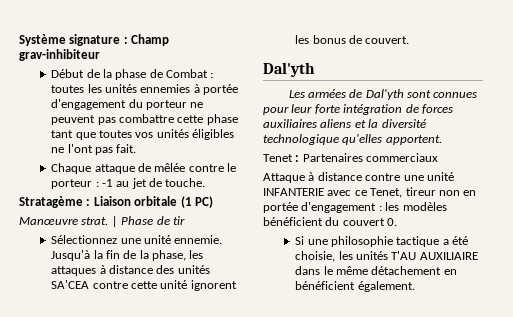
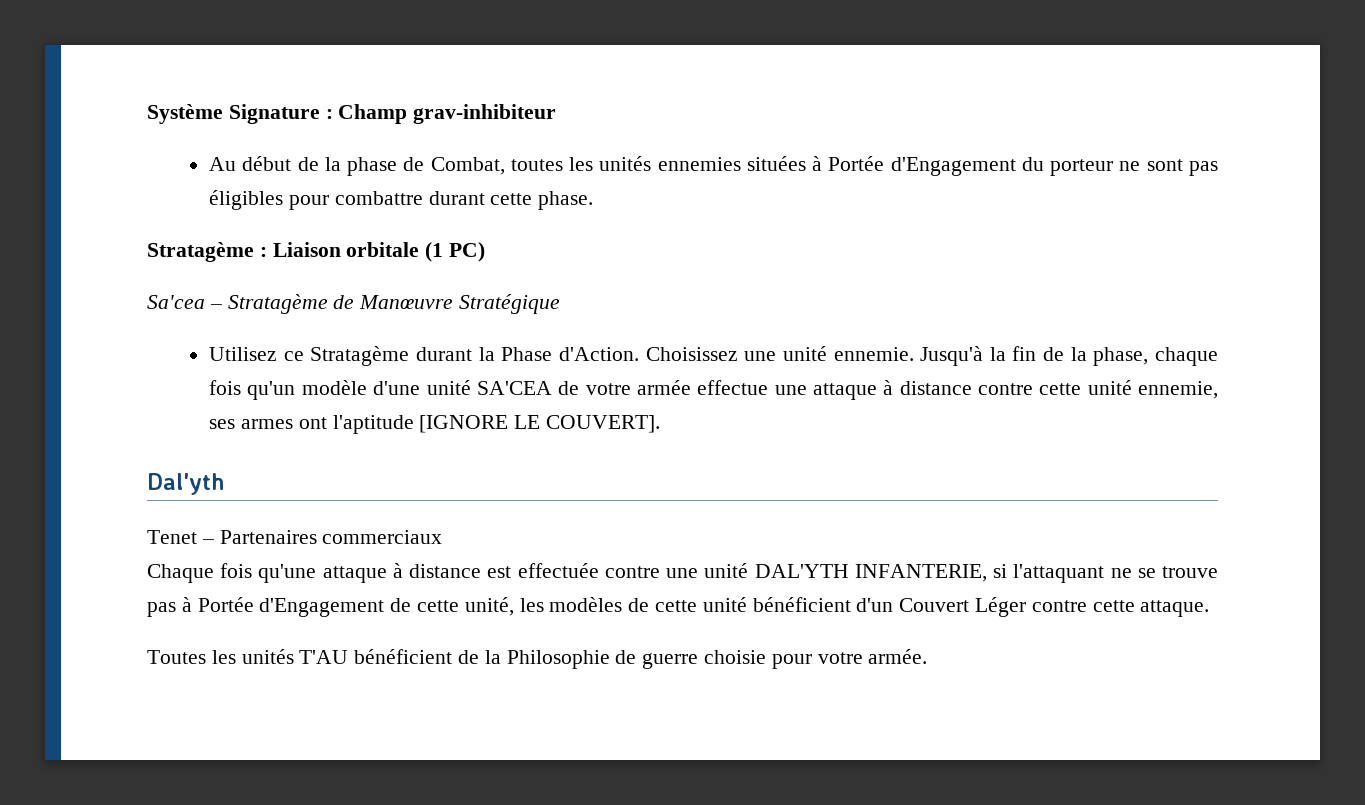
- Système signature : Champ grav-inhibiteur
+ Système Signature : Champ grav-inhibiteur
- Début de la phase de Combat : toutes les unités ennemies à portée d'engagement du porteur ne peuvent pas combattre cette phase tant que toutes vos unités éligibles ne l'ont pas fait.
- Chaque attaque de mêlée contre le porteur : -1 au jet de touche.
+ Au début de la phase de Combat, toutes les unités ennemies situées à Portée d'Engagement du porteur ne sont pas éligibles pour combattre durant cette phase.
- Manœuvre strat. | Phase de tir
- Sélectionnez une unité ennemie.
+ Sa'cea – Stratagème de Manœuvre Stratégique
+ Utilisez ce Stratagème durant la Phase d'Action. Choisissez une unité ennemie.
- Jusqu'à la fin de la phase, les attaques à distance des unités SA'CEA contre cette unité ignorent les bonus de couvert.
+ Jusqu'à la fin de la phase, chaque fois qu'un modèle d'une unité SA'CEA de votre armée effectue une attaque à distance contre cette unité ennemie, ses armes ont l'aptitude [IGNORE LE COUVERT].
  Dal'yth
- Les armées de Dal'yth sont connues pour leur forte intégration de forces auxiliaires aliens et la diversité technologique qu'elles apportent.
- Tenet : Partenaires commerciaux
+ Tenet – Partenaires commerciaux
- Attaque à distance contre une unité INFANTERIE avec ce Tenet, tireur non en portée d'engagement : les modèles bénéficient du couvert 0.
- Si une philosophie tactique a été choisie, les unités T'AU AUXILIAIRE dans le même détachement en bénéficient également.
+ Chaque fois qu'une attaque à distance est effectuée contre une unité DAL'YTH INFANTERIE, si l'attaquant ne se trouve pas à Portée d'Engagement de cette unité, les modèles de cette unité bénéficient d'un Couvert Léger contre cette attaque.
+ Toutes les unités T'AU bénéficient de la Philosophie de guerre choisie pour votre armée.

